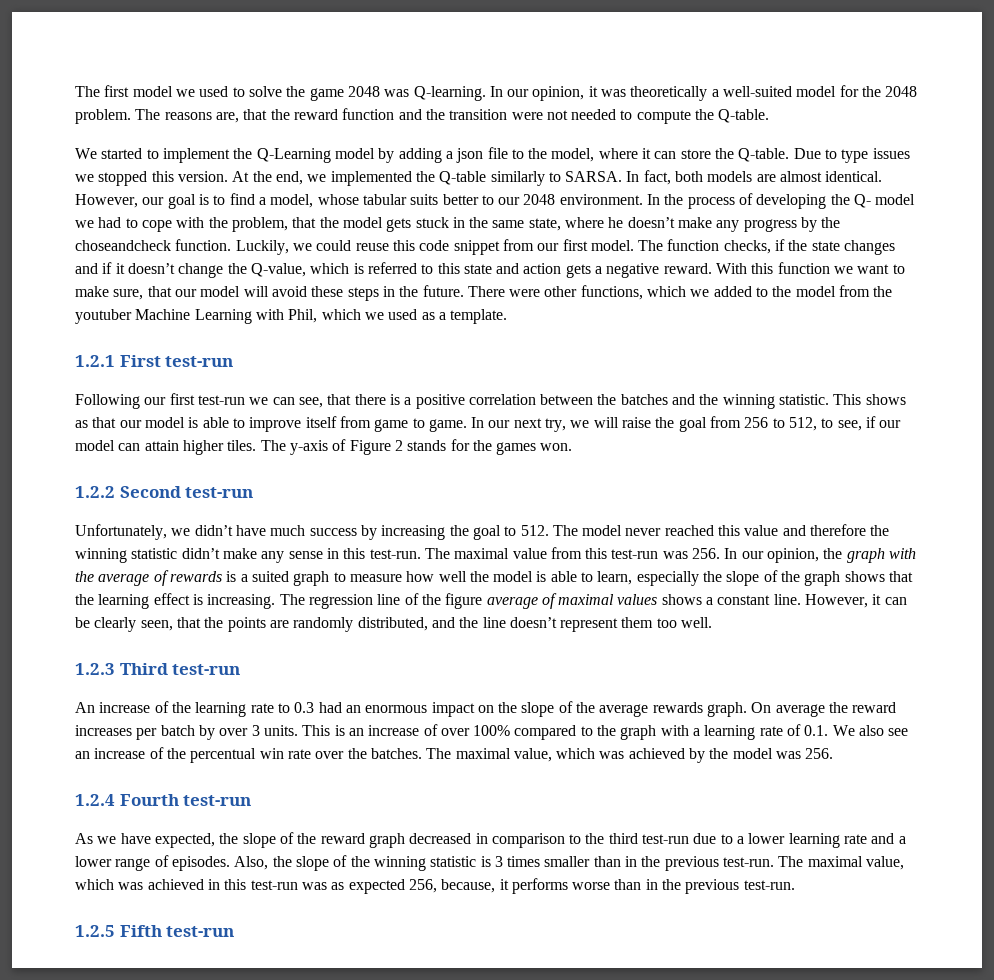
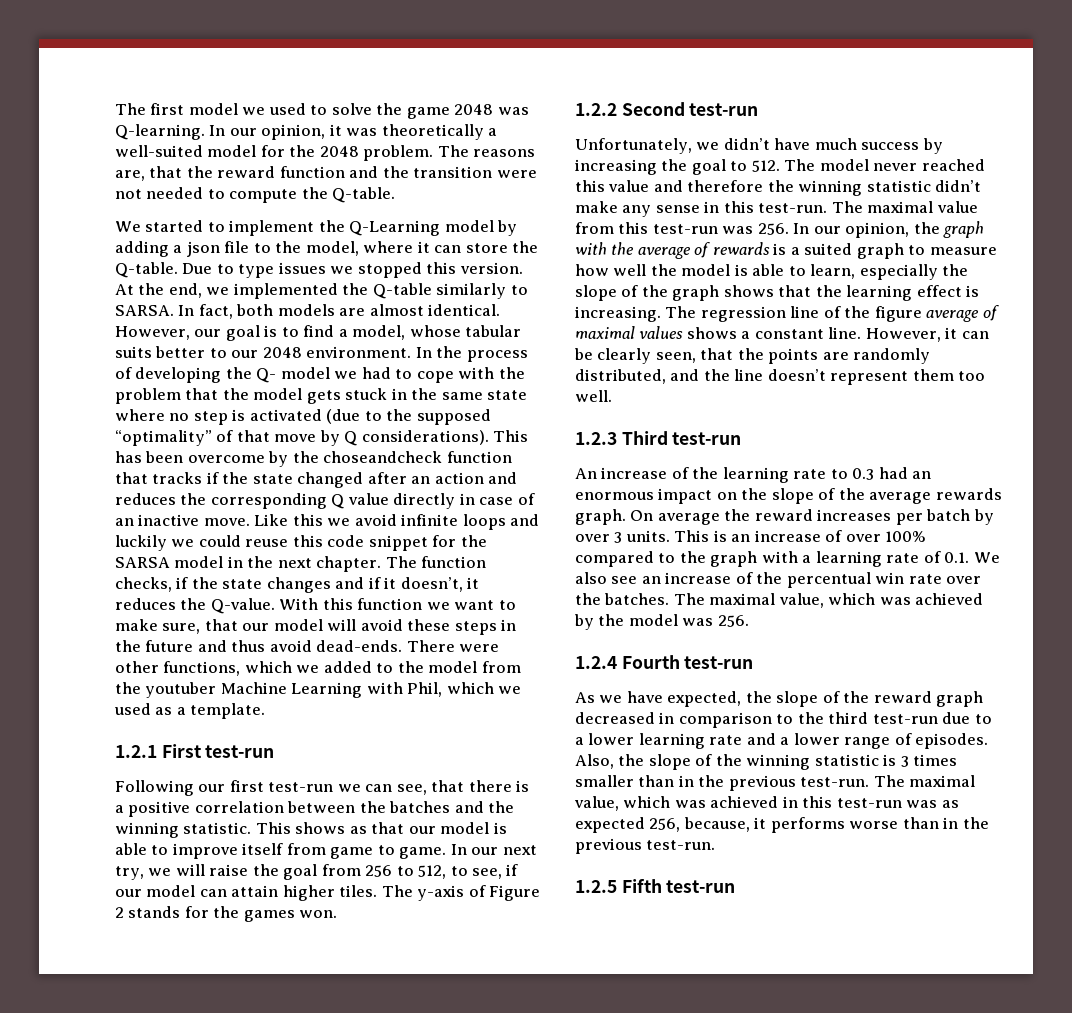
- In the process of developing the Q- model we had to cope with the problem, that the model gets stuck in the same state, where he doesn’t make any progress by the choseandcheck function. Luckily, we could reuse this code snippet from our first model.
+ In the process of developing the Q- model we had to cope with the problem that the model gets stuck in the same state where no step is activated (due to the supposed “optimality” of that move by Q considerations). This has been overcome by the choseandcheck function that tracks if the state changed after an action and reduces the corresponding Q value directly in case of an inactive move. Like this we avoid infinite loops and luckily we could reuse this code snippet for the SARSA model in the next chapter.
- The function checks, if the state changes and if it doesn’t change the Q-value, which is referred to this state and action gets a negative reward.
+ The function checks, if the state changes and if it doesn’t, it reduces the Q-value.
- With this function we want to make sure, that our model will avoid these steps in the future.
+ With this function we want to make sure, that our model will avoid these steps in the future and thus avoid dead-ends.

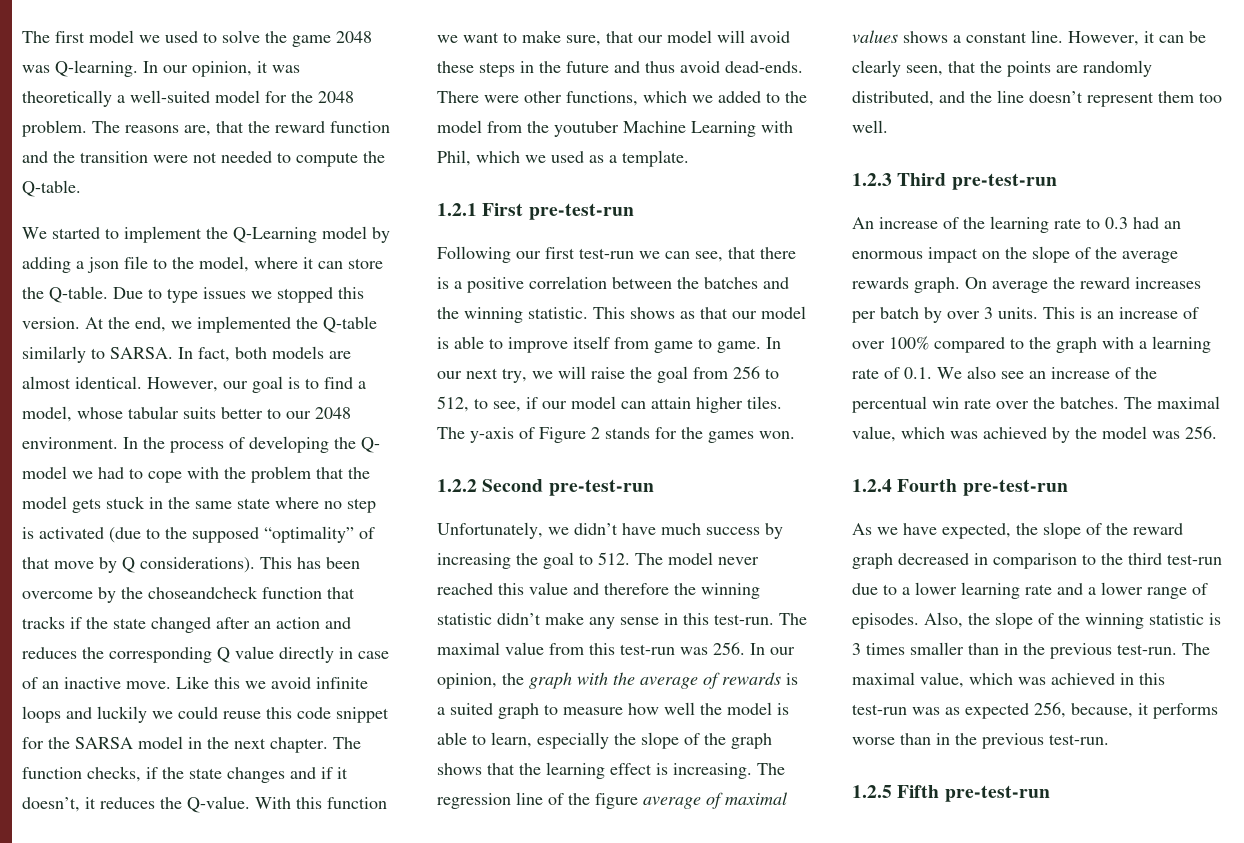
- 1.2.1 First test-run
+ 1.2.1 First pre-test-run
- 1.2.2 Second test-run
+ 1.2.2 Second pre-test-run
- 1.2.3 Third test-run
+ 1.2.3 Third pre-test-run
- 1.2.4 Fourth test-run
+ 1.2.4 Fourth pre-test-run
- 1.2.5 Fifth test-run
+ 1.2.5 Fifth pre-test-run

